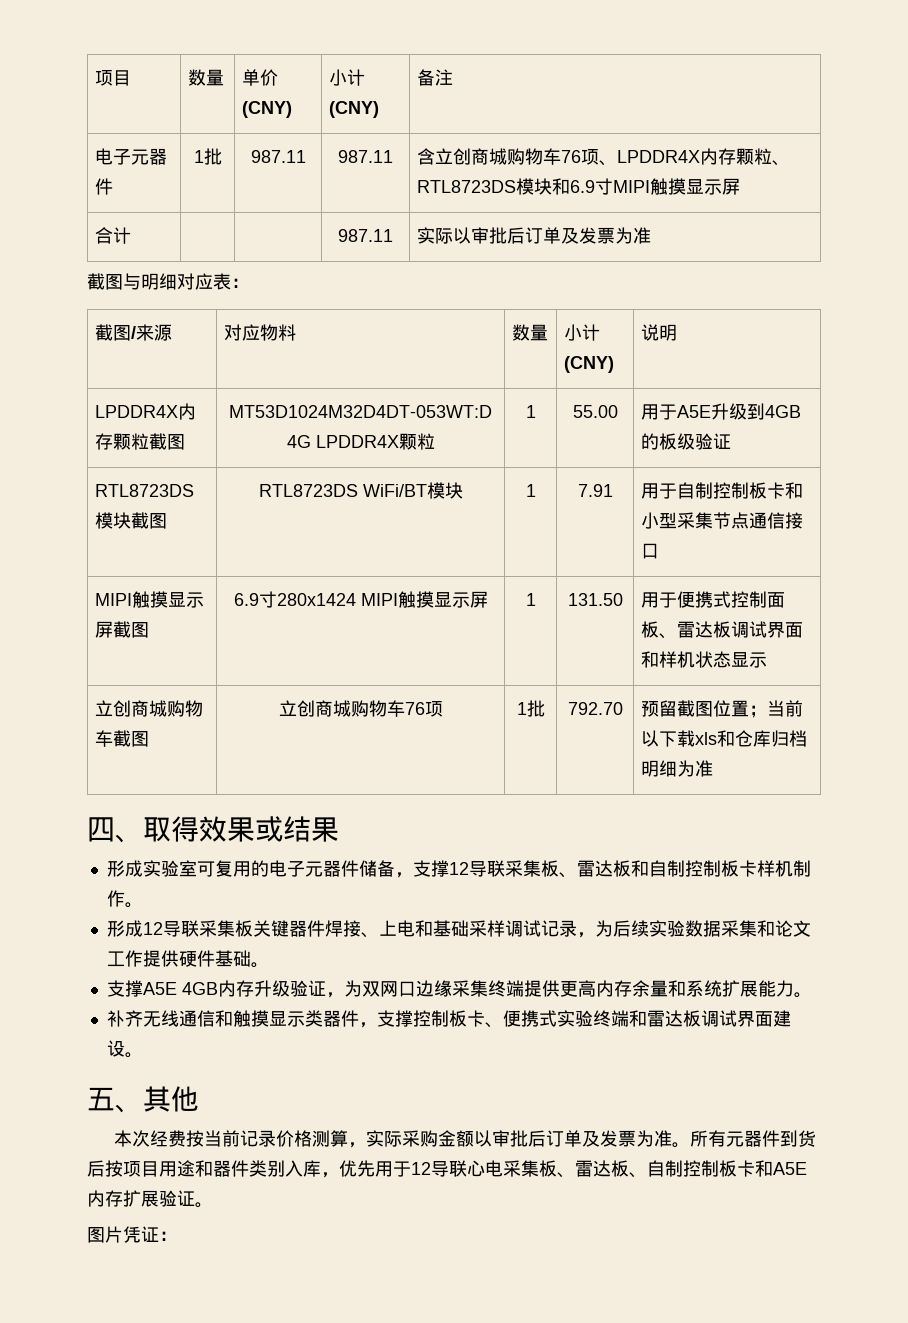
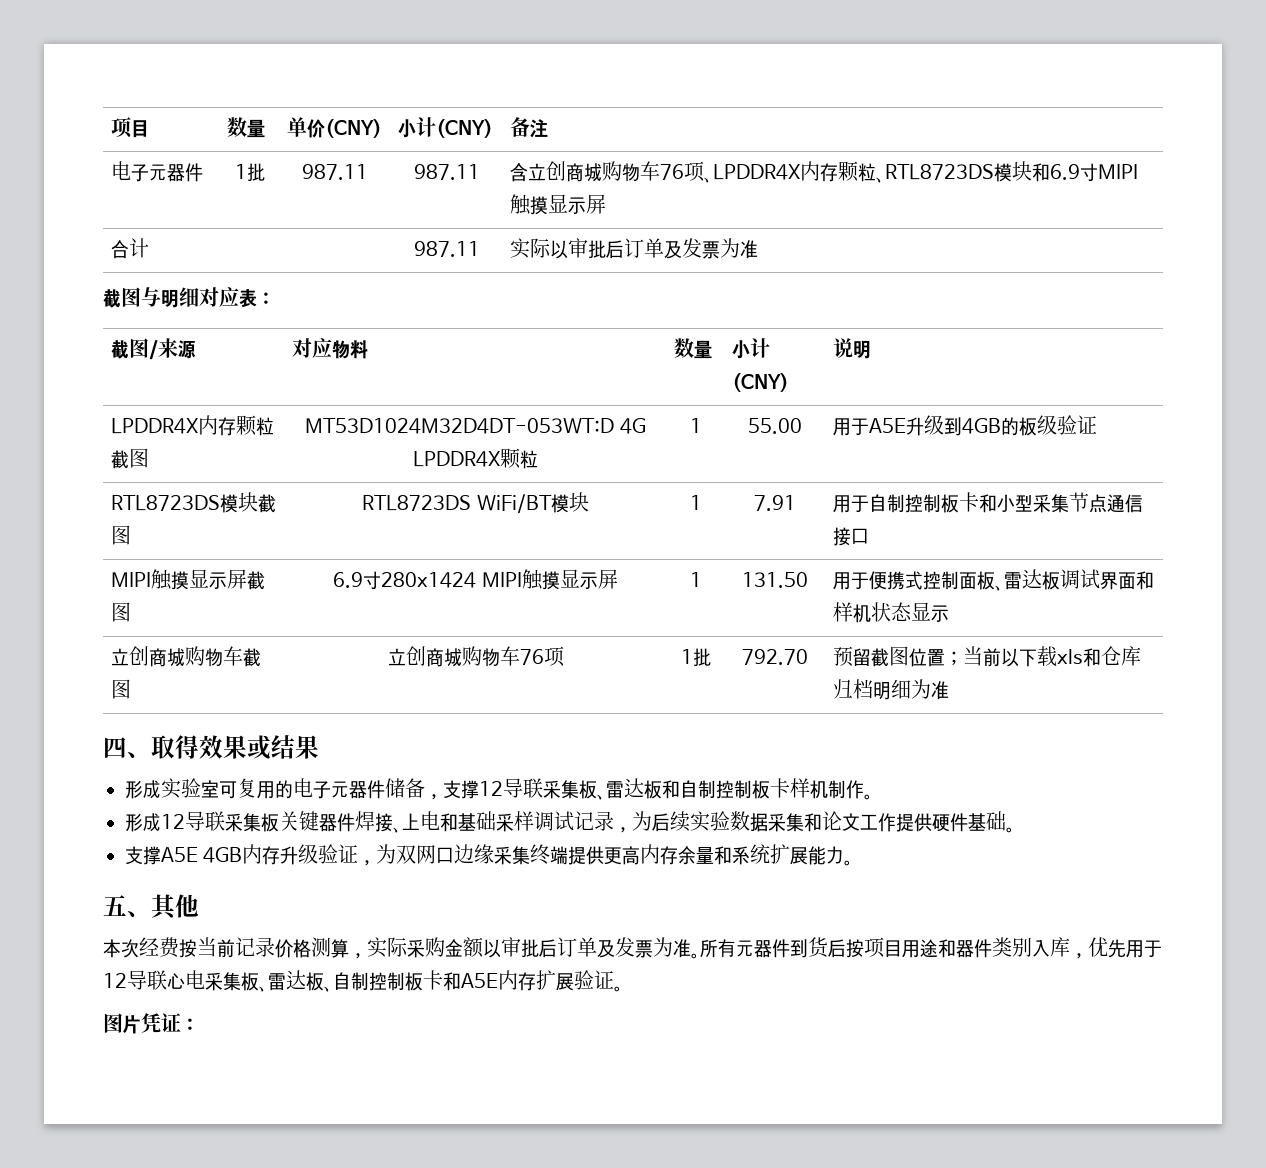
- 补齐无线通信和触摸显示类器件，支撑控制板卡、便携式实验终端和雷达板调试界面建设。

